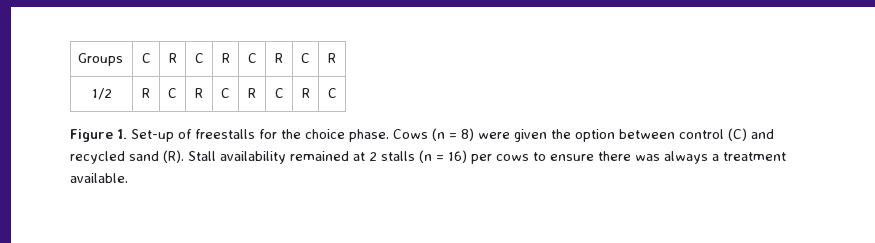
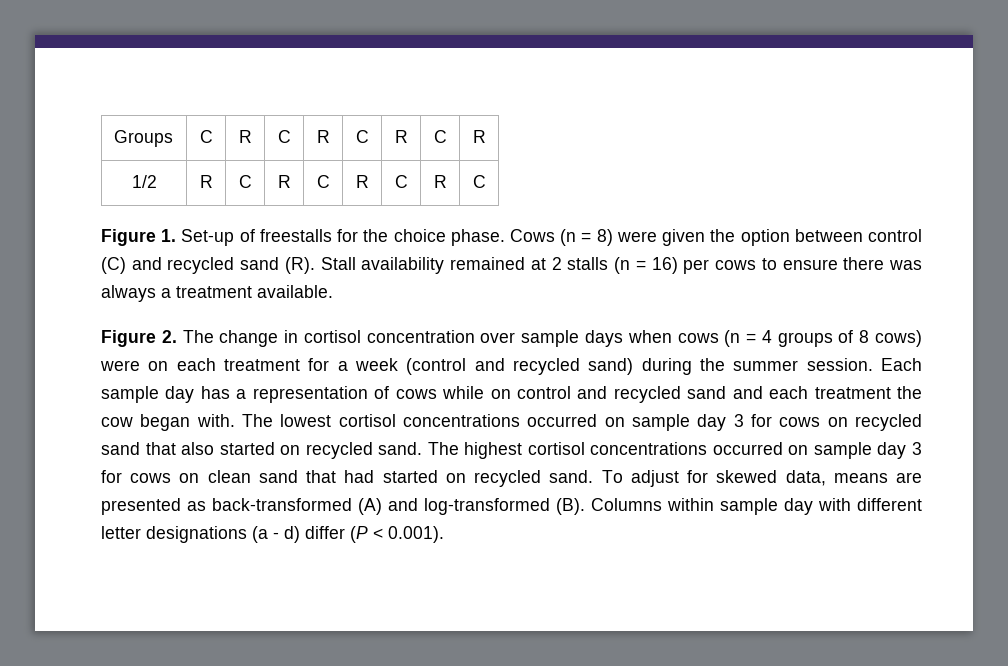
+ Figure 2. The change in cortisol concentration over sample days when cows (n = 4 groups of 8 cows) were on each treatment for a week (control and recycled sand) during the summer session. Each sample day has a representation of cows while on control and recycled sand and each treatment the cow began with. The lowest cortisol concentrations occurred on sample day 3 for cows on recycled sand that also started on recycled sand. The highest cortisol concentrations occurred on sample day 3 for cows on clean sand that had started on recycled sand. To adjust for skewed data, means are presented as back-transformed (A) and log-transformed (B). Columns within sample day with different letter designations (a - d) differ (P < 0.001).

